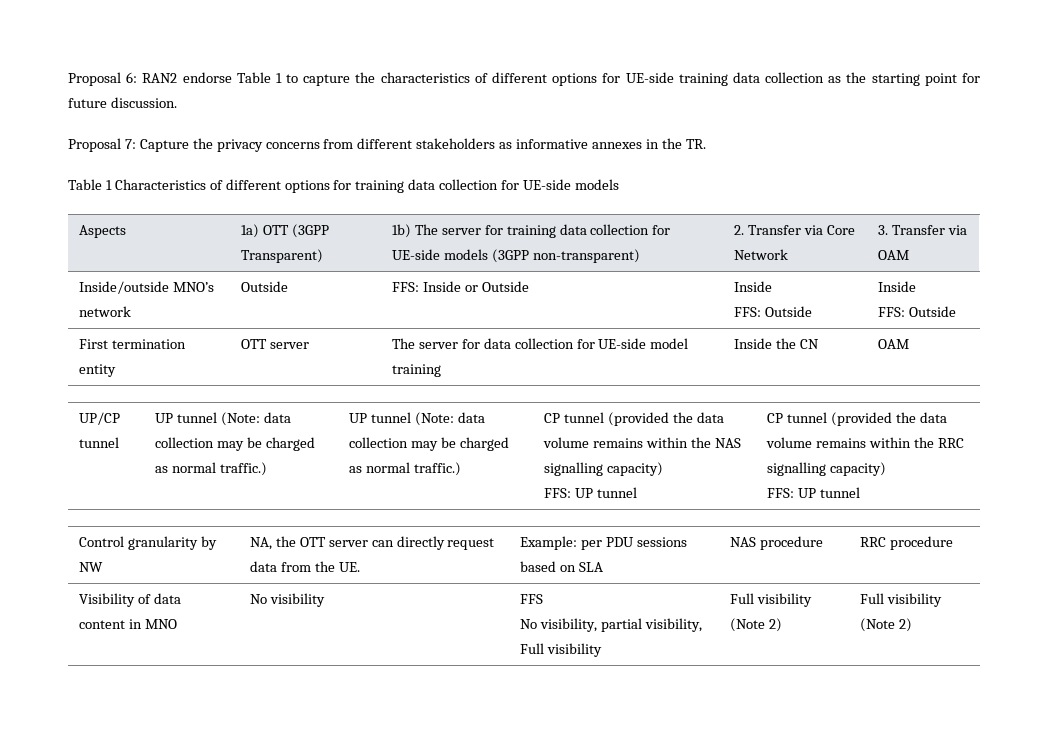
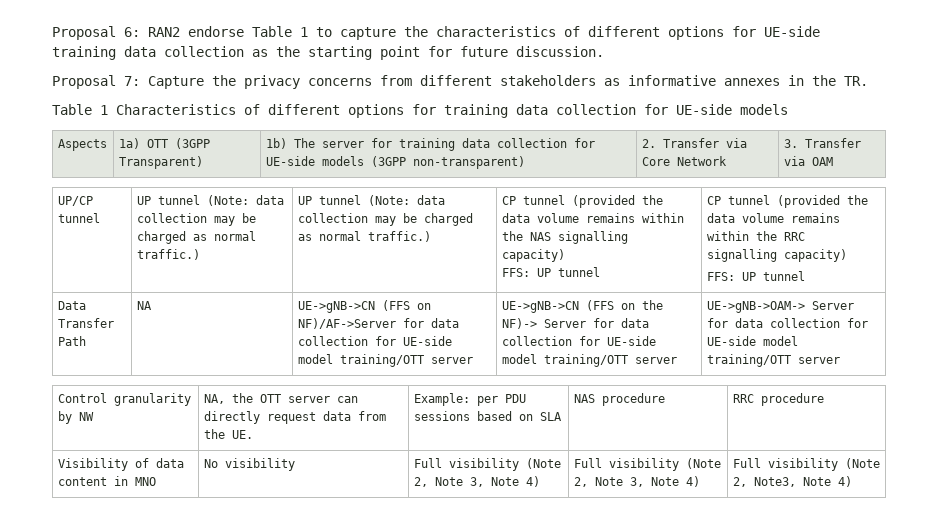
- Inside/outside MNO’s network | Outside | FFS: Inside or Outside | Inside
- FFS: Outside | Inside
- FFS: Outside
- First termination entity | OTT server | The server for data collection for UE-side model training | Inside the CN | OAM
+ Data Transfer Path | NA | UE->gNB->CN (FFS on NF)/AF->Server for data collection for UE-side model training/OTT server | UE->gNB->CN (FFS on the NF)-> Server for data collection for UE-side model training/OTT server | UE->gNB->OAM-> Server for data collection for UE-side model training/OTT server
- Visibility of data content in MNO | No visibility | FFS
- No visibility, partial visibility, Full visibility | Full visibility (Note 2) | Full visibility (Note 2)
+ Visibility of data content in MNO | No visibility | Full visibility (Note 2, Note 3, Note 4) | Full visibility (Note 2, Note 3, Note 4) | Full visibility (Note 2, Note3, Note 4)

